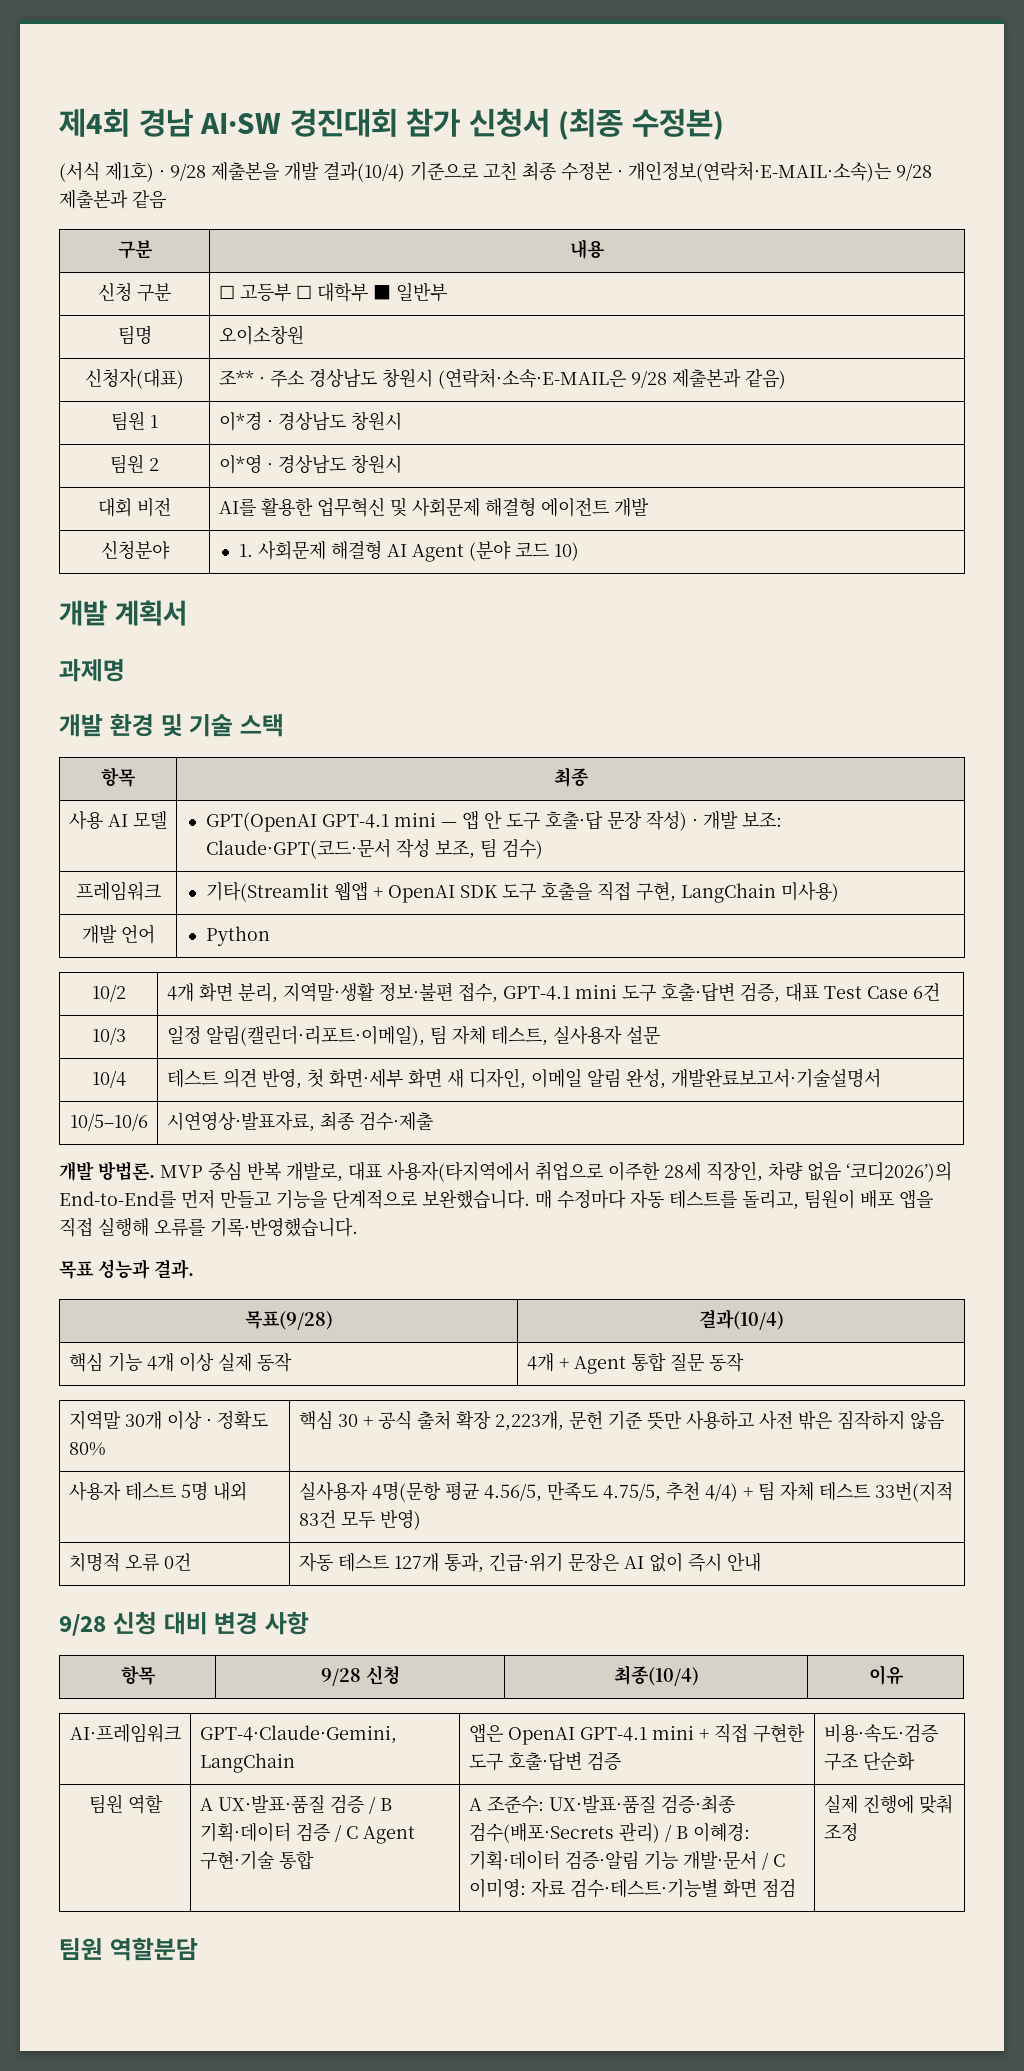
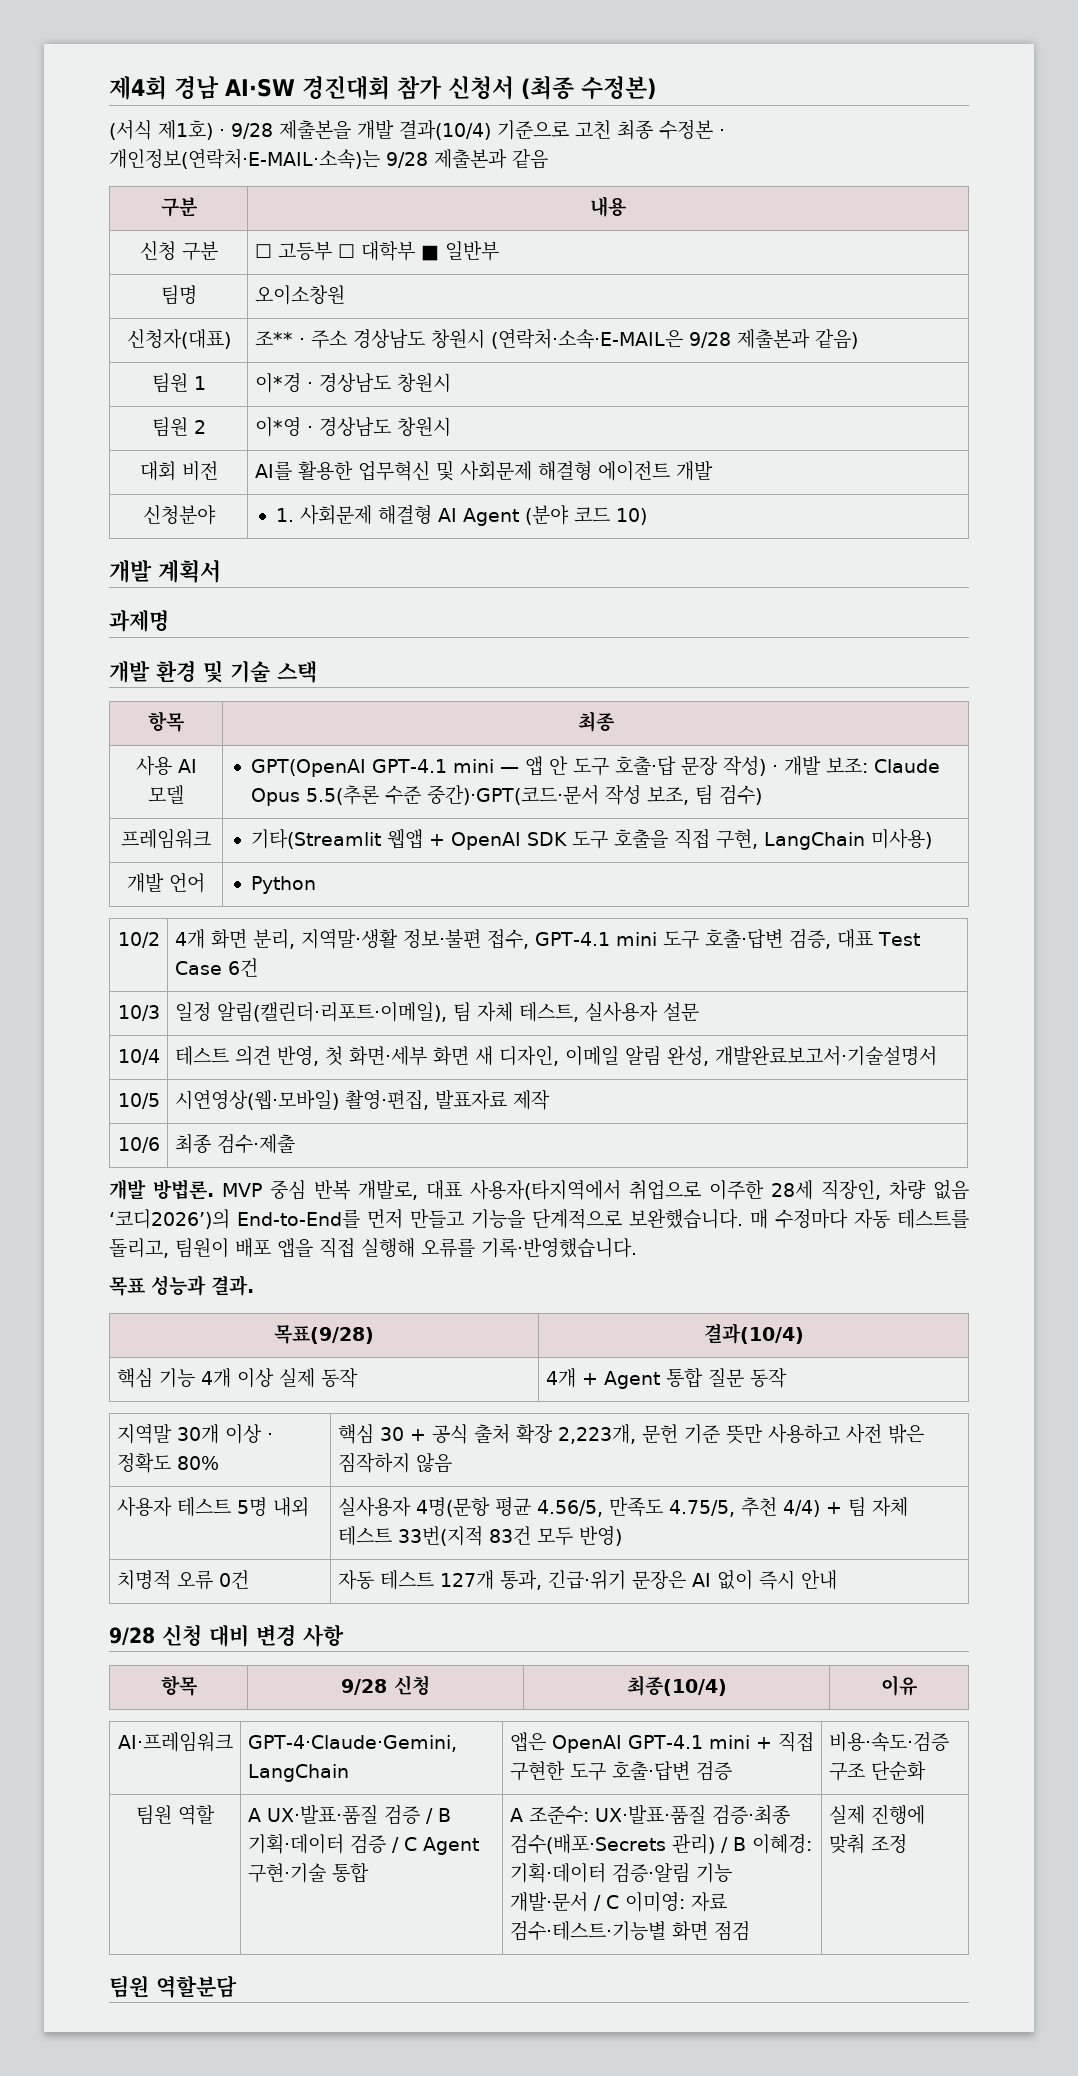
- 사용 AI 모델 | GPT(OpenAI GPT-4.1 mini — 앱 안 도구 호출·답 문장 작성) · 개발 보조: Claude·GPT(코드·문서 작성 보조, 팀 검수)
+ 사용 AI 모델 | GPT(OpenAI GPT-4.1 mini — 앱 안 도구 호출·답 문장 작성) · 개발 보조: Claude Opus 5.5(추론 수준 중간)·GPT(코드·문서 작성 보조, 팀 검수)
- 10/5–10/6 | 시연영상·발표자료, 최종 검수·제출
+ 10/5 | 시연영상(웹·모바일) 촬영·편집, 발표자료 제작
+ 10/6 | 최종 검수·제출

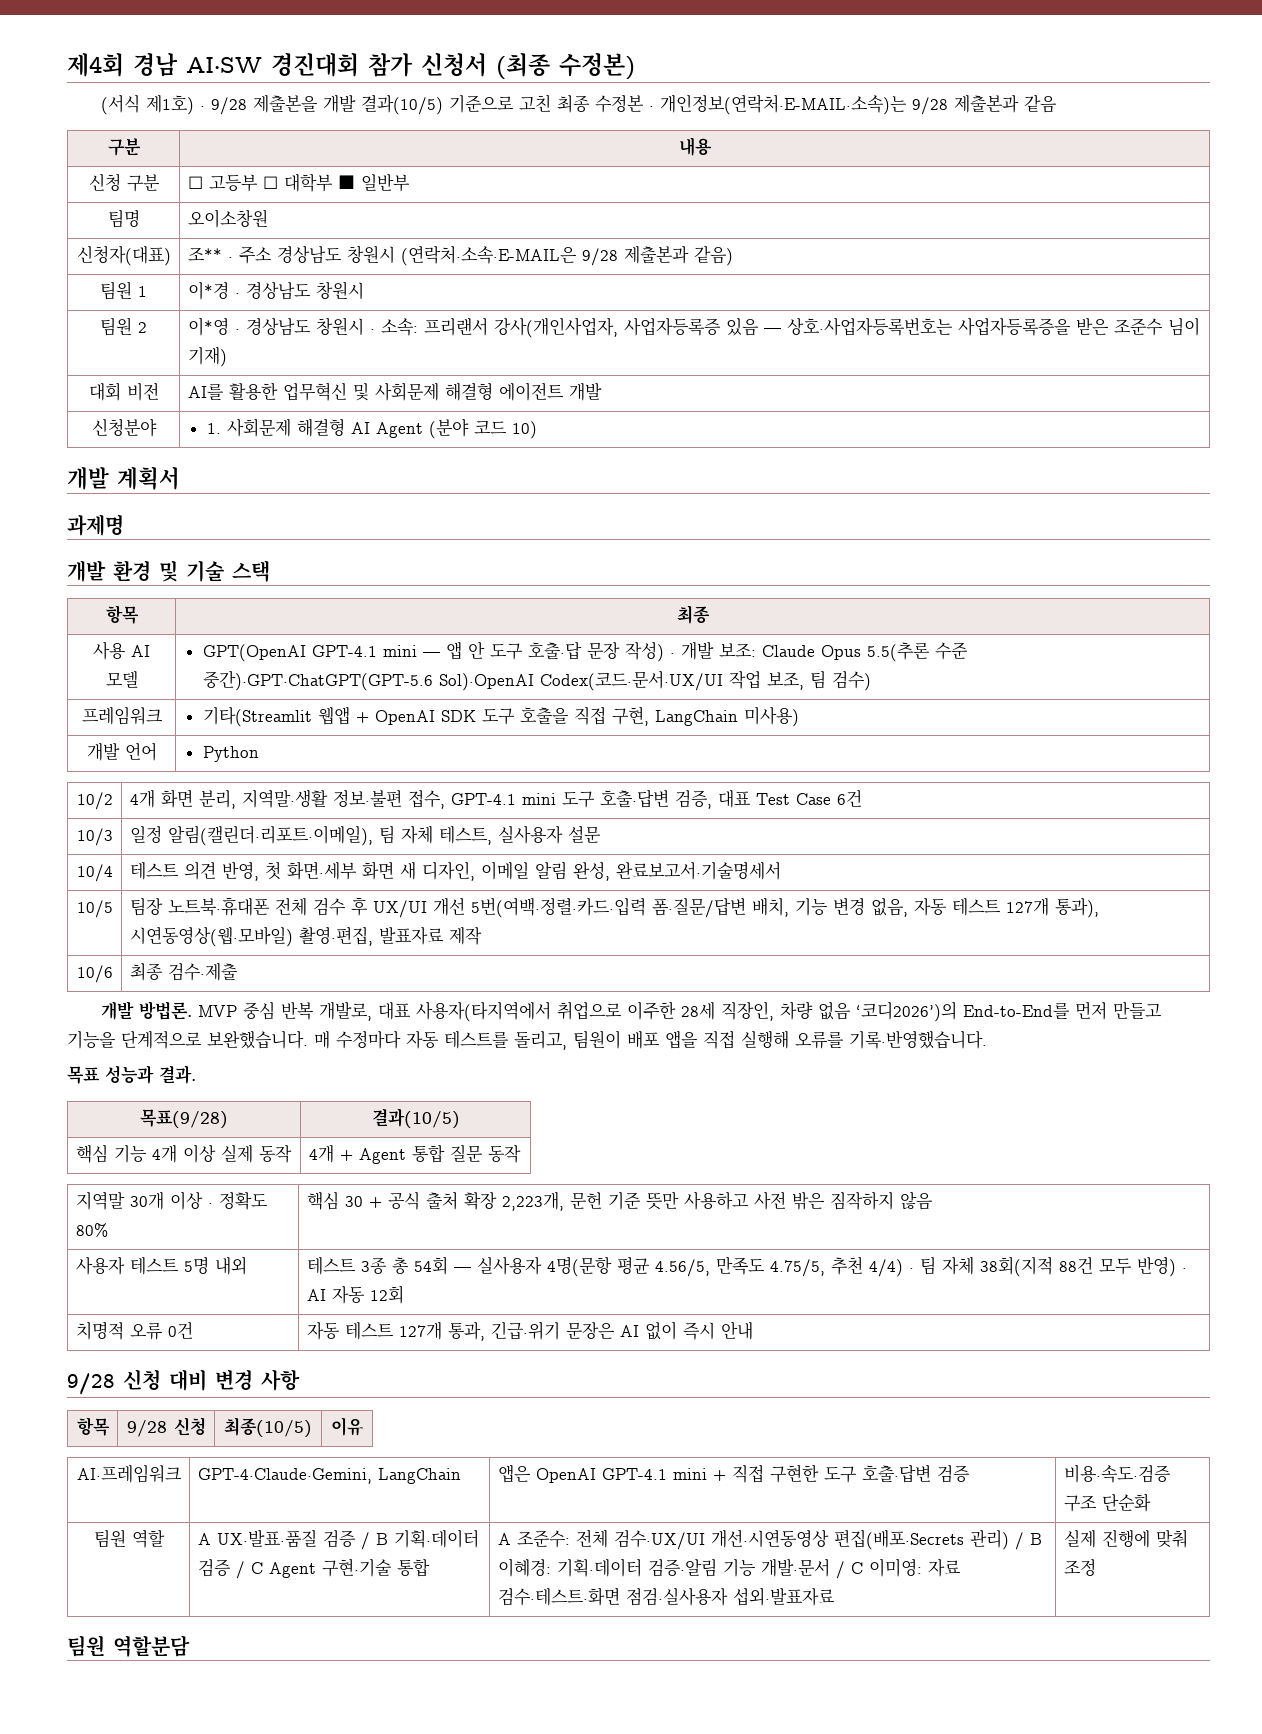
- (서식 제1호) · 9/28 제출본을 개발 결과(10/4) 기준으로 고친 최종 수정본 · 개인정보(연락처·E-MAIL·소속)는 9/28 제출본과 같음
+ (서식 제1호) · 9/28 제출본을 개발 결과(10/5) 기준으로 고친 최종 수정본 · 개인정보(연락처·E-MAIL·소속)는 9/28 제출본과 같음
- 팀원 2 | 이*영 · 경상남도 창원시
+ 팀원 2 | 이*영 · 경상남도 창원시 · 소속: 프리랜서 강사(개인사업자, 사업자등록증 있음 — 상호·사업자등록번호는 사업자등록증을 받은 조준수 님이 기재)
- 사용 AI 모델 | GPT(OpenAI GPT-4.1 mini — 앱 안 도구 호출·답 문장 작성) · 개발 보조: Claude Opus 5.5(추론 수준 중간)·GPT(코드·문서 작성 보조, 팀 검수)
+ 사용 AI 모델 | GPT(OpenAI GPT-4.1 mini — 앱 안 도구 호출·답 문장 작성) · 개발 보조: Claude Opus 5.5(추론 수준 중간)·GPT·ChatGPT(GPT-5.6 Sol)·OpenAI Codex(코드·문서·UX/UI 작업 보조, 팀 검수)
- 10/4 | 테스트 의견 반영, 첫 화면·세부 화면 새 디자인, 이메일 알림 완성, 개발완료보고서·기술설명서
+ 10/4 | 테스트 의견 반영, 첫 화면·세부 화면 새 디자인, 이메일 알림 완성, 완료보고서·기술명세서
- 10/5 | 시연영상(웹·모바일) 촬영·편집, 발표자료 제작
+ 10/5 | 팀장 노트북·휴대폰 전체 검수 후 UX/UI 개선 5번(여백·정렬·카드·입력 폼·질문/답변 배치, 기능 변경 없음, 자동 테스트 127개 통과), 시연동영상(웹·모바일) 촬영·편집, 발표자료 제작
- 목표(9/28) | 결과(10/4)
+ 목표(9/28) | 결과(10/5)
- 사용자 테스트 5명 내외 | 실사용자 4명(문항 평균 4.56/5, 만족도 4.75/5, 추천 4/4) + 팀 자체 테스트 33번(지적 83건 모두 반영)
+ 사용자 테스트 5명 내외 | 테스트 3종 총 54회 — 실사용자 4명(문항 평균 4.56/5, 만족도 4.75/5, 추천 4/4) · 팀 자체 38회(지적 88건 모두 반영) · AI 자동 12회
- 항목 | 9/28 신청 | 최종(10/4) | 이유
+ 항목 | 9/28 신청 | 최종(10/5) | 이유
- 팀원 역할 | A UX·발표·품질 검증 / B 기획·데이터 검증 / C Agent 구현·기술 통합 | A 조준수: UX·발표·품질 검증·최종 검수(배포·Secrets 관리) / B 이혜경: 기획·데이터 검증·알림 기능 개발·문서 / C 이미영: 자료 검수·테스트·기능별 화면 점검 | 실제 진행에 맞춰 조정
+ 팀원 역할 | A UX·발표·품질 검증 / B 기획·데이터 검증 / C Agent 구현·기술 통합 | A 조준수: 전체 검수·UX/UI 개선·시연동영상 편집(배포·Secrets 관리) / B 이혜경: 기획·데이터 검증·알림 기능 개발·문서 / C 이미영: 자료 검수·테스트·화면 점검·실사용자 섭외·발표자료 | 실제 진행에 맞춰 조정

